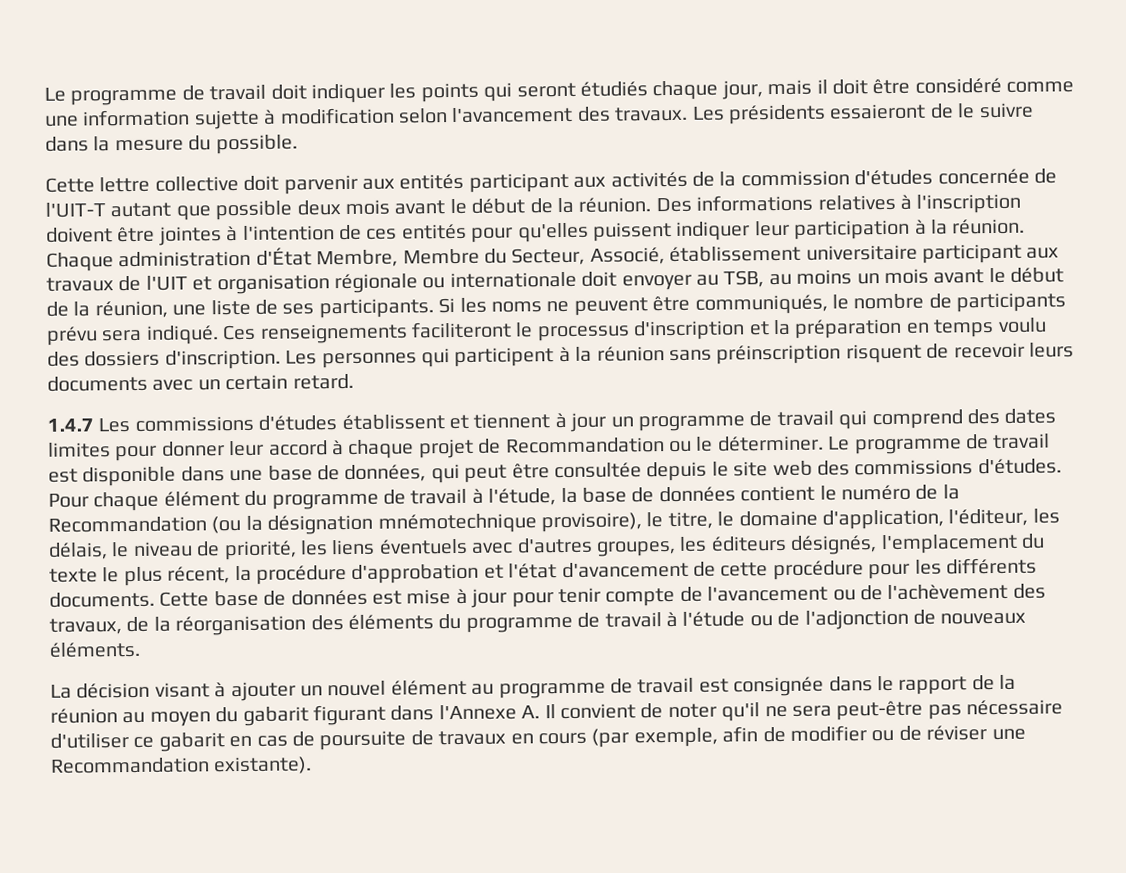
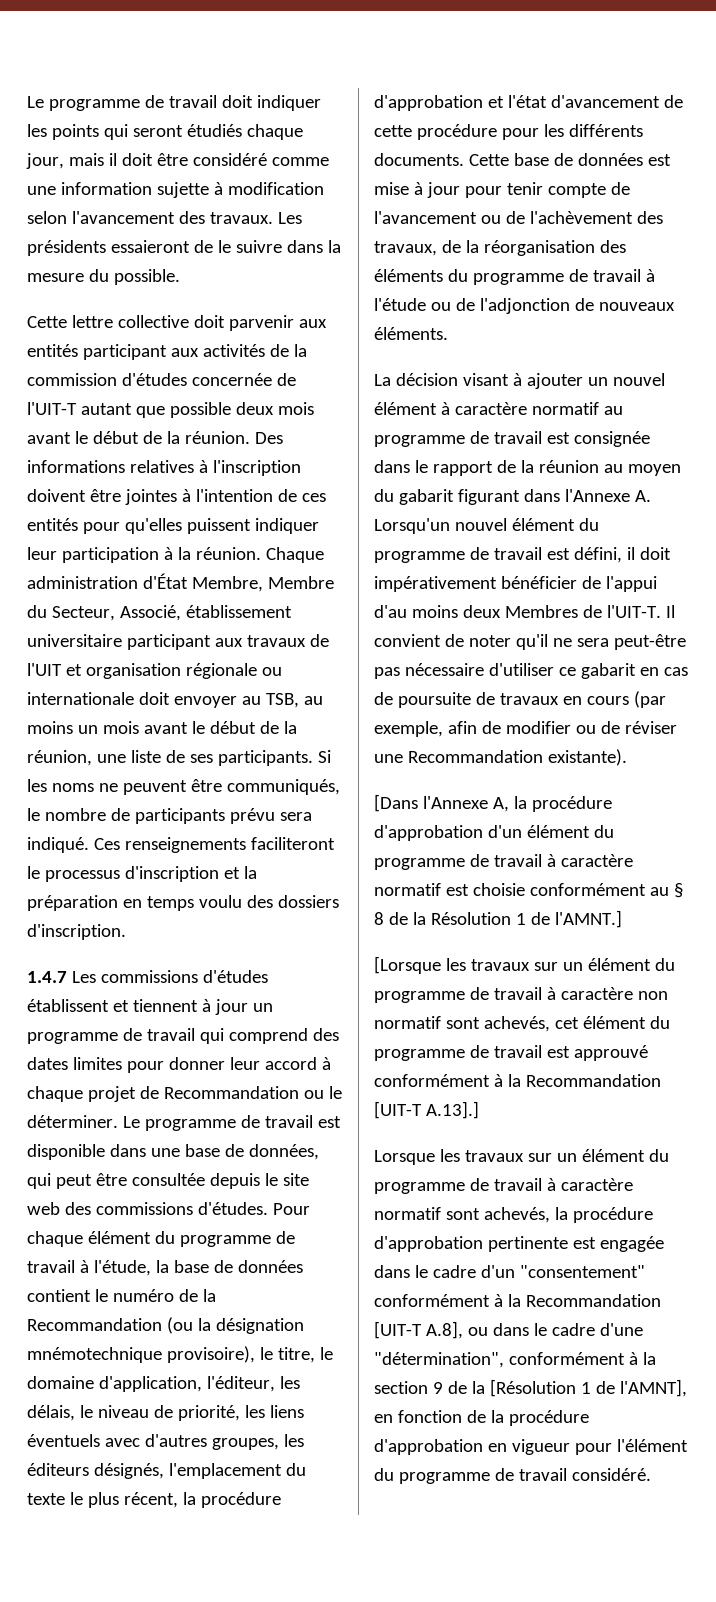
- Les personnes qui participent à la réunion sans préinscription risquent de recevoir leurs documents avec un certain retard.
- La décision visant à ajouter un nouvel élément au programme de travail est consignée dans le rapport de la réunion au moyen du gabarit figurant dans l'Annexe A. Il convient de noter qu'il ne sera peut-être pas nécessaire d'utiliser ce gabarit en cas de poursuite de travaux en cours (par exemple, afin de modifier ou de réviser une Recommandation existante).
+ La décision visant à ajouter un nouvel élément à caractère normatif au programme de travail est consignée dans le rapport de la réunion au moyen du gabarit figurant dans l'Annexe A. Lorsqu'un nouvel élément du programme de travail est défini, il doit impérativement bénéficier de l'appui d'au moins deux Membres de l'UIT-T. Il convient de noter qu'il ne sera peut-être pas nécessaire d'utiliser ce gabarit en cas de poursuite de travaux en cours (par exemple, afin de modifier ou de réviser une Recommandation existante).
+ [Dans l'Annexe A, la procédure d'approbation d'un élément du programme de travail à caractère normatif est choisie conformément au § 8 de la Résolution 1 de l'AMNT.]
+ [Lorsque les travaux sur un élément du programme de travail à caractère non normatif sont achevés, cet élément du programme de travail est approuvé conformément à la Recommandation [UIT-T A.13].]
+ Lorsque les travaux sur un élément du programme de travail à caractère normatif sont achevés, la procédure d'approbation pertinente est engagée dans le cadre d'un "consentement" conformément à la Recommandation [UIT-T A.8], ou dans le cadre d'une "détermination", conformément à la section 9 de la [Résolution 1 de l'AMNT], en fonction de la procédure d'approbation en vigueur pour l'élément du programme de travail considéré.

